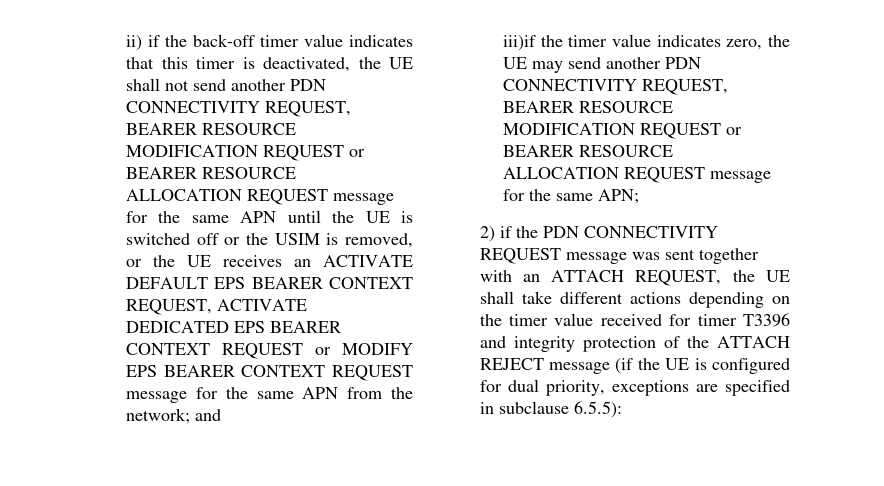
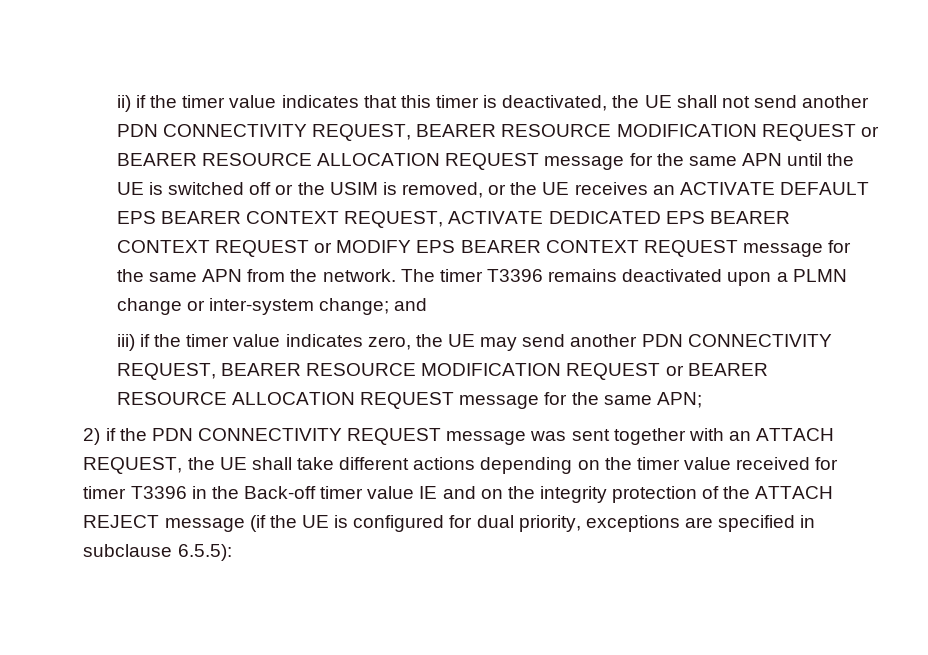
- ii) if the back-off timer value indicates that this timer is deactivated, the UE shall not send another PDN CONNECTIVITY REQUEST, BEARER RESOURCE MODIFICATION REQUEST or BEARER RESOURCE ALLOCATION REQUEST message for the same APN until the UE is switched off or the USIM is removed, or the UE receives an ACTIVATE DEFAULT EPS BEARER CONTEXT REQUEST, ACTIVATE DEDICATED EPS BEARER CONTEXT REQUEST or MODIFY EPS BEARER CONTEXT REQUEST message for the same APN from the network;
+ ii) if the timer value indicates that this timer is deactivated, the UE shall not send another PDN CONNECTIVITY REQUEST, BEARER RESOURCE MODIFICATION REQUEST or BEARER RESOURCE ALLOCATION REQUEST message for the same APN until the UE is switched off or the USIM is removed, or the UE receives an ACTIVATE DEFAULT EPS BEARER CONTEXT REQUEST, ACTIVATE DEDICATED EPS BEARER CONTEXT REQUEST or MODIFY EPS BEARER CONTEXT REQUEST message for the same APN from the network. The timer T3396 remains deactivated upon a PLMN change or inter-system change;
- iii)if the timer value indicates zero, the UE may send another PDN CONNECTIVITY REQUEST, BEARER RESOURCE MODIFICATION REQUEST or BEARER RESOURCE ALLOCATION REQUEST message for the same APN;
+ iii) if the timer value indicates zero, the UE may send another PDN CONNECTIVITY REQUEST, BEARER RESOURCE MODIFICATION REQUEST or BEARER RESOURCE ALLOCATION REQUEST message for the same APN;
- 2) if the PDN CONNECTIVITY REQUEST message was sent together with an ATTACH REQUEST, the UE shall take different actions depending on the timer value received for timer T3396 and integrity protection of the ATTACH REJECT message (if the UE is configured for dual priority, exceptions are specified in subclause 6.5.5):
+ 2) if the PDN CONNECTIVITY REQUEST message was sent together with an ATTACH REQUEST, the UE shall take different actions depending on the timer value received for timer T3396 in the Back-off timer value IE and on the integrity protection of the ATTACH REJECT message (if the UE is configured for dual priority, exceptions are specified in subclause 6.5.5):

